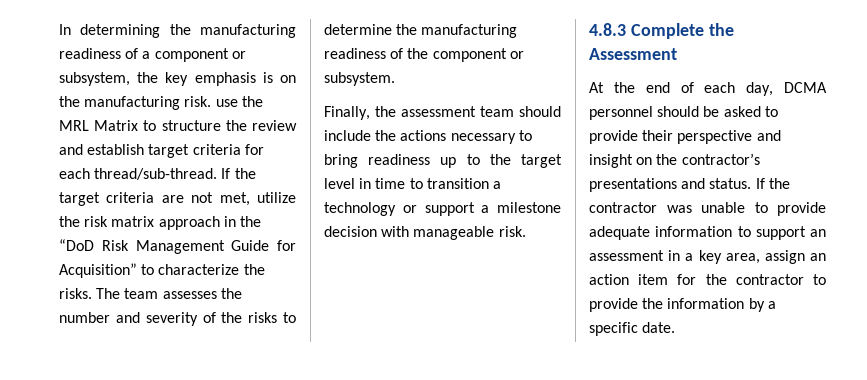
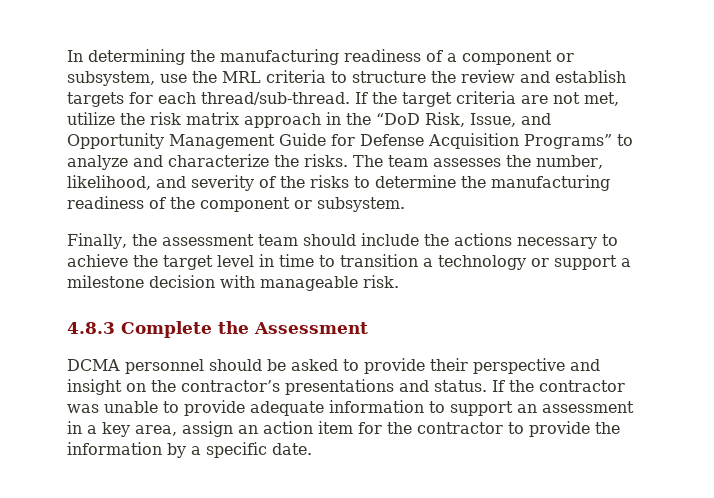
- In determining the manufacturing readiness of a component or subsystem, the key emphasis is on the manufacturing risk. use the MRL Matrix to structure the review and establish target criteria for each thread/sub-thread.
+ In determining the manufacturing readiness of a component or subsystem, use the MRL criteria to structure the review and establish targets for each thread/sub-thread.
- If the target criteria are not met, utilize the risk matrix approach in the “DoD Risk Management Guide for Acquisition” to characterize the risks.
+ If the target criteria are not met, utilize the risk matrix approach in the “DoD Risk, Issue, and Opportunity Management Guide for Defense Acquisition Programs” to analyze and characterize the risks.
- The team assesses the number and severity of the risks to determine the manufacturing readiness of the component or subsystem.
+ The team assesses the number, likelihood, and severity of the risks to determine the manufacturing readiness of the component or subsystem.
- Finally, the assessment team should include the actions necessary to bring readiness up to the target level in time to transition a technology or support a milestone decision with manageable risk.
+ Finally, the assessment team should include the actions necessary to achieve the target level in time to transition a technology or support a milestone decision with manageable risk.
- At the end of each day, DCMA personnel should be asked to provide their perspective and insight on the contractor’s presentations and status.
+ DCMA personnel should be asked to provide their perspective and insight on the contractor’s presentations and status.

